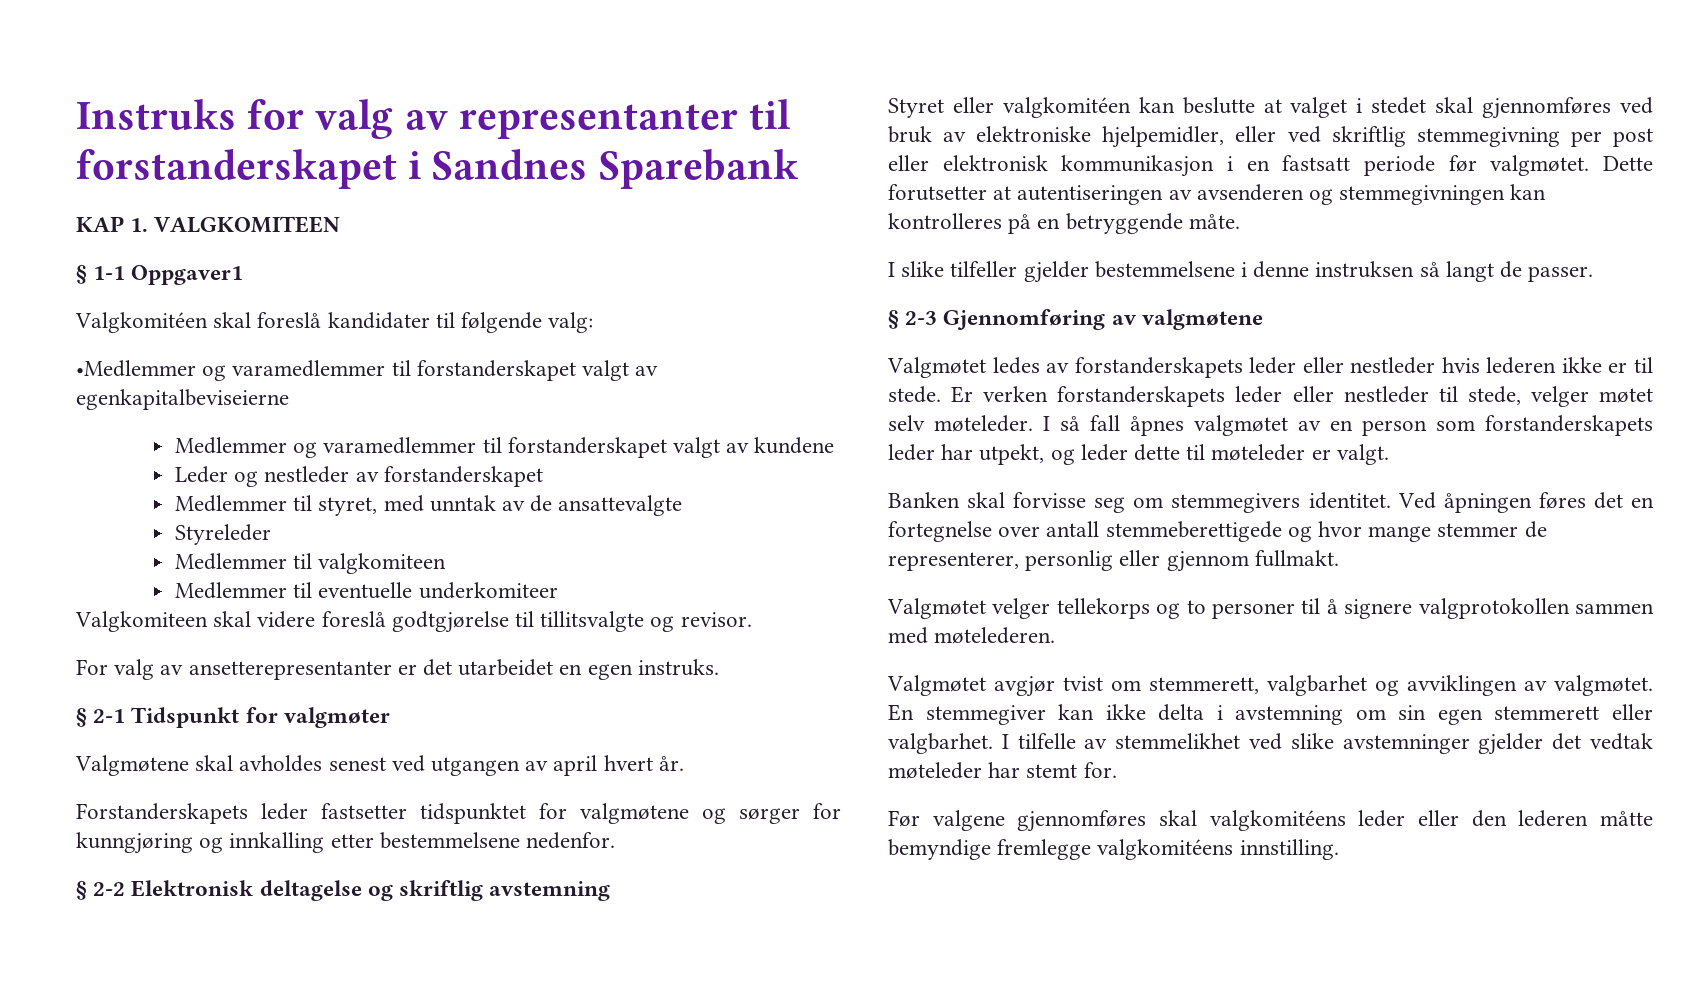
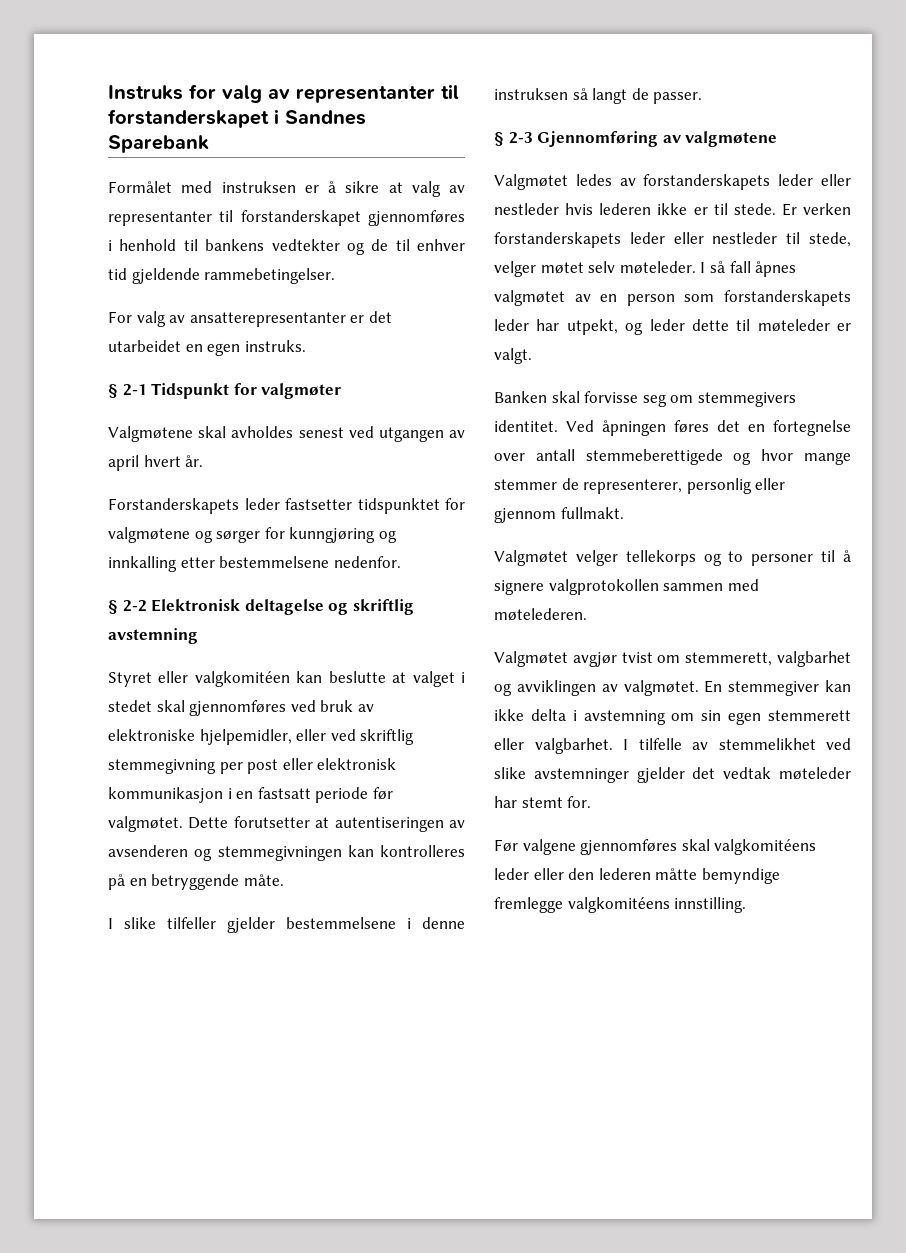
- KAP 1. VALGKOMITEEN
- § 1-1 Oppgaver1
- Valgkomitéen skal foreslå kandidater til følgende valg:
- •Medlemmer og varamedlemmer til forstanderskapet valgt av egenkapitalbeviseierne
- Medlemmer og varamedlemmer til forstanderskapet valgt av kundene
- Leder og nestleder av forstanderskapet
- Medlemmer til styret, med unntak av de ansattevalgte
- Styreleder
- Medlemmer til valgkomiteen
- Medlemmer til eventuelle underkomiteer
- Valgkomiteen skal videre foreslå godtgjørelse til tillitsvalgte og revisor.
+ Formålet med instruksen er å sikre at valg av representanter til forstanderskapet gjennomføres i henhold til bankens vedtekter og de til enhver tid gjeldende rammebetingelser.
- For valg av ansetterepresentanter er det utarbeidet en egen instruks.
+ For valg av ansatterepresentanter er det utarbeidet en egen instruks.

